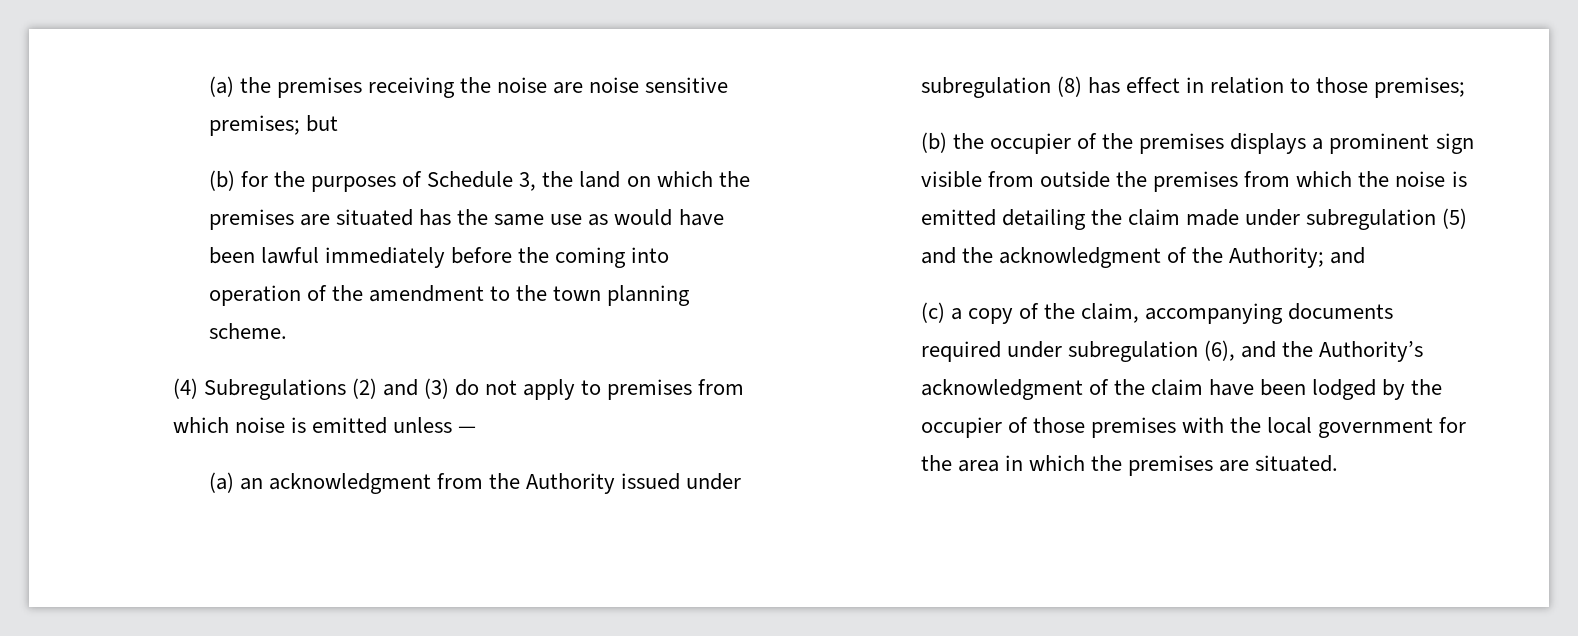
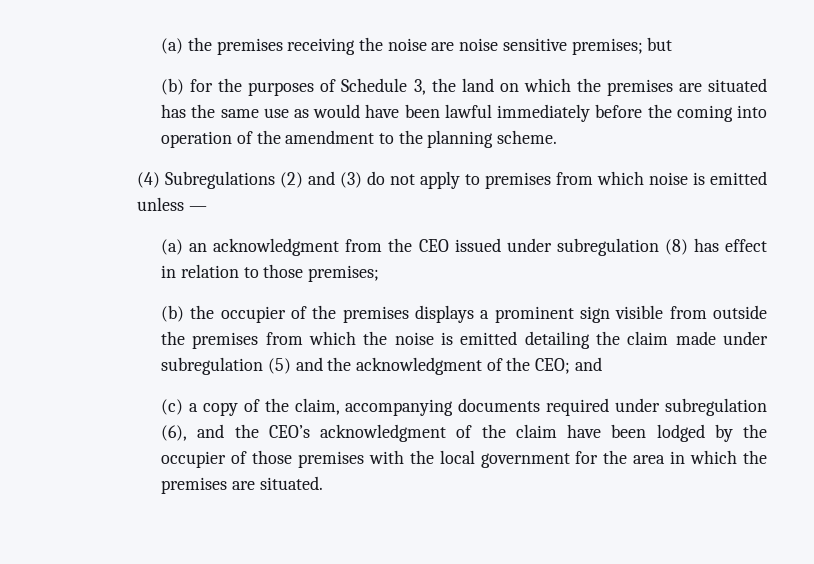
- (b) for the purposes of Schedule 3, the land on which the premises are situated has the same use as would have been lawful immediately before the coming into operation of the amendment to the town planning scheme.
+ (b) for the purposes of Schedule 3, the land on which the premises are situated has the same use as would have been lawful immediately before the coming into operation of the amendment to the planning scheme.
- (a) an acknowledgment from the Authority issued under subregulation (8) has effect in relation to those premises;
+ (a) an acknowledgment from the CEO issued under subregulation (8) has effect in relation to those premises;
- (b) the occupier of the premises displays a prominent sign visible from outside the premises from which the noise is emitted detailing the claim made under subregulation (5) and the acknowledgment of the Authority; and
+ (b) the occupier of the premises displays a prominent sign visible from outside the premises from which the noise is emitted detailing the claim made under subregulation (5) and the acknowledgment of the CEO; and
- (c) a copy of the claim, accompanying documents required under subregulation (6), and the Authority’s acknowledgment of the claim have been lodged by the occupier of those premises with the local government for the area in which the premises are situated.
+ (c) a copy of the claim, accompanying documents required under subregulation (6), and the CEO’s acknowledgment of the claim have been lodged by the occupier of those premises with the local government for the area in which the premises are situated.

